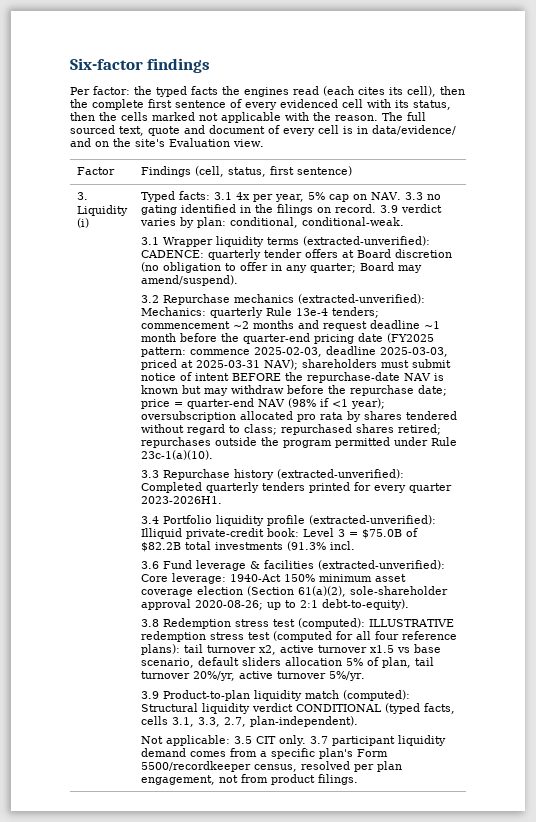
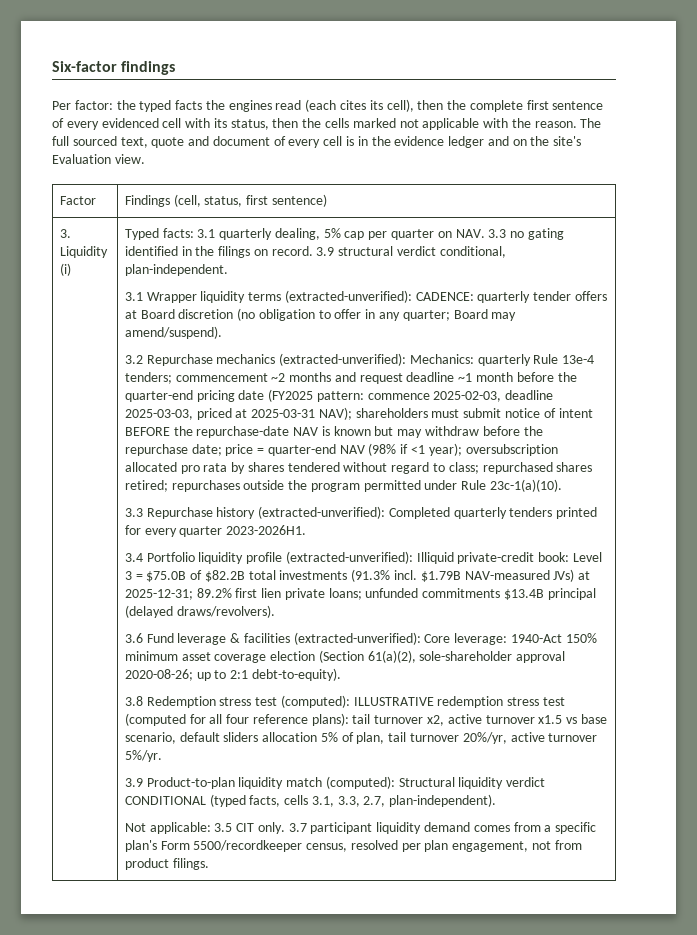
- The full sourced text, quote and document of every cell is in data/evidence/ and on the site's Evaluation view.
+ The full sourced text, quote and document of every cell is in the evidence ledger and on the site's Evaluation view.
- Typed facts: 3.1 4x per year, 5% cap on NAV. 3.3 no gating identified in the filings on record.
+ Typed facts: 3.1 quarterly dealing, 5% cap per quarter on NAV. 3.3 no gating identified in the filings on record.
- 3.9 verdict varies by plan: conditional, conditional-weak.
+ 3.9 structural verdict conditional, plan-independent.
- 3.4 Portfolio liquidity profile (extracted-unverified): Illiquid private-credit book: Level 3 = $75.0B of $82.2B total investments (91.3% incl.
+ 3.4 Portfolio liquidity profile (extracted-unverified): Illiquid private-credit book: Level 3 = $75.0B of $82.2B total investments (91.3% incl. $1.79B NAV-measured JVs) at 2025-12-31; 89.2% first lien private loans; unfunded commitments $13.4B principal (delayed draws/revolvers).

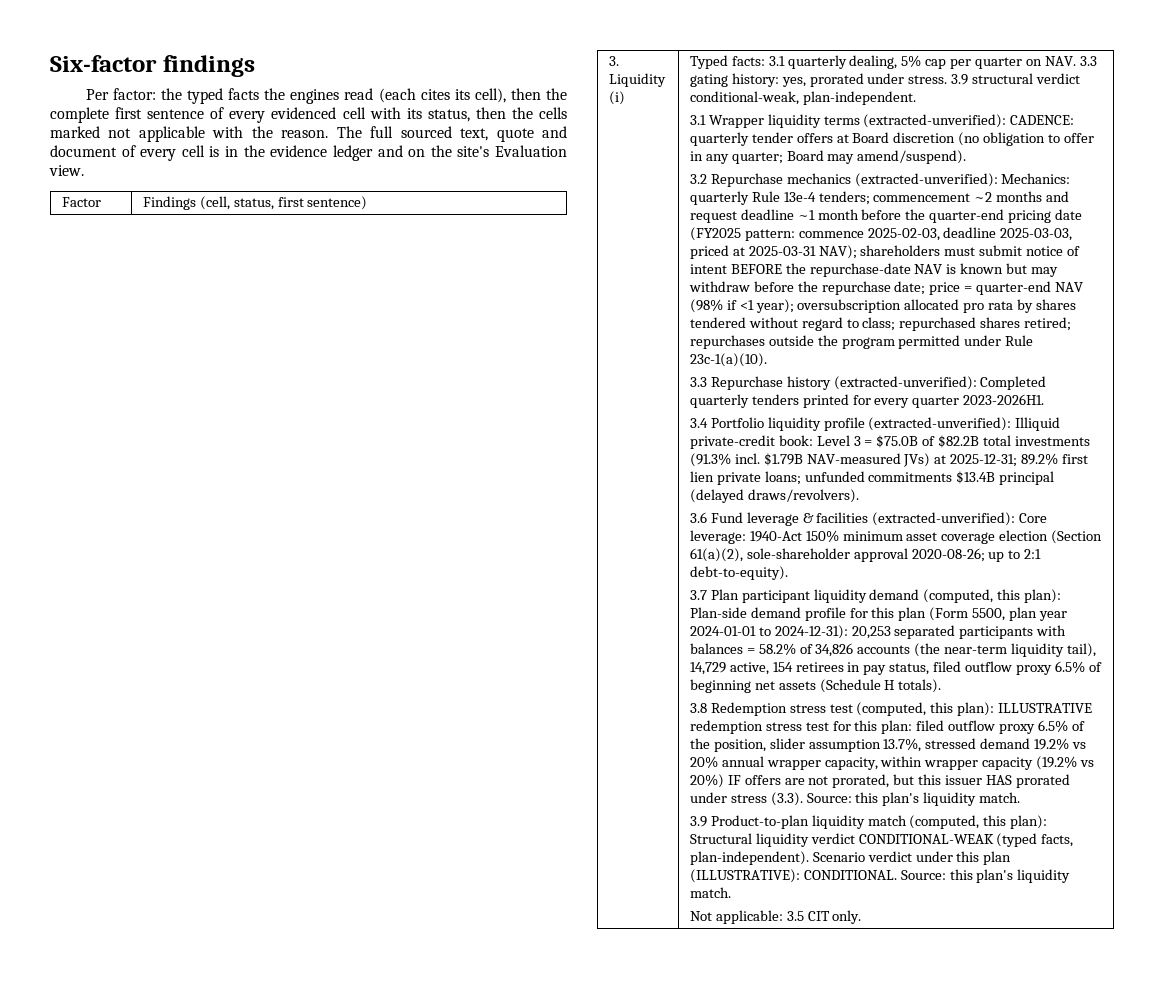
- Typed facts: 3.1 quarterly dealing, 5% cap per quarter on NAV. 3.3 no gating identified in the filings on record.
+ Typed facts: 3.1 quarterly dealing, 5% cap per quarter on NAV. 3.3 gating history: yes, prorated under stress.
- 3.9 structural verdict conditional, plan-independent.
+ 3.9 structural verdict conditional-weak, plan-independent.
+ 3.7 Plan participant liquidity demand (computed, this plan): Plan-side demand profile for this plan (Form 5500, plan year 2024-01-01 to 2024-12-31): 20,253 separated participants with balances = 58.2% of 34,826 accounts (the near-term liquidity tail), 14,729 active, 154 retirees in pay status, filed outflow proxy 6.5% of beginning net assets (Schedule H totals).
- 3.8 Redemption stress test (computed): ILLUSTRATIVE redemption stress test (computed for all four reference plans): tail turnover x2, active turnover x1.5 vs base scenario, default sliders allocation 5% of plan, tail turnover 20%/yr, active turnover 5%/yr.
+ 3.8 Redemption stress test (computed, this plan): ILLUSTRATIVE redemption stress test for this plan: filed outflow proxy 6.5% of the position, slider assumption 13.7%, stressed demand 19.2% vs 20% annual wrapper capacity, within wrapper capacity (19.2% vs 20%) IF offers are not prorated, but this issuer HAS prorated under stress (3.3). Source: this plan's liquidity match.
- 3.9 Product-to-plan liquidity match (computed): Structural liquidity verdict CONDITIONAL (typed facts, cells 3.1, 3.3, 2.7, plan-independent).
+ 3.9 Product-to-plan liquidity match (computed, this plan): Structural liquidity verdict CONDITIONAL-WEAK (typed facts, plan-independent). Scenario verdict under this plan (ILLUSTRATIVE): CONDITIONAL. Source: this plan's liquidity match.
- 3.7 participant liquidity demand comes from a specific plan's Form 5500/recordkeeper census, resolved per plan engagement, not from product filings.

